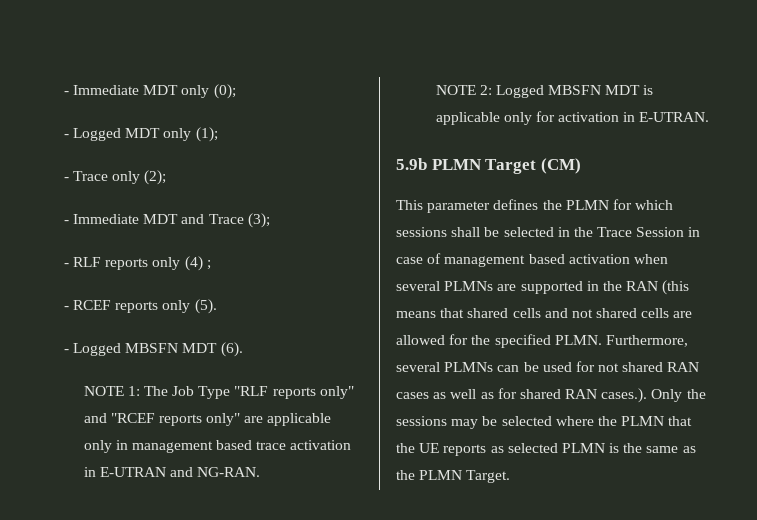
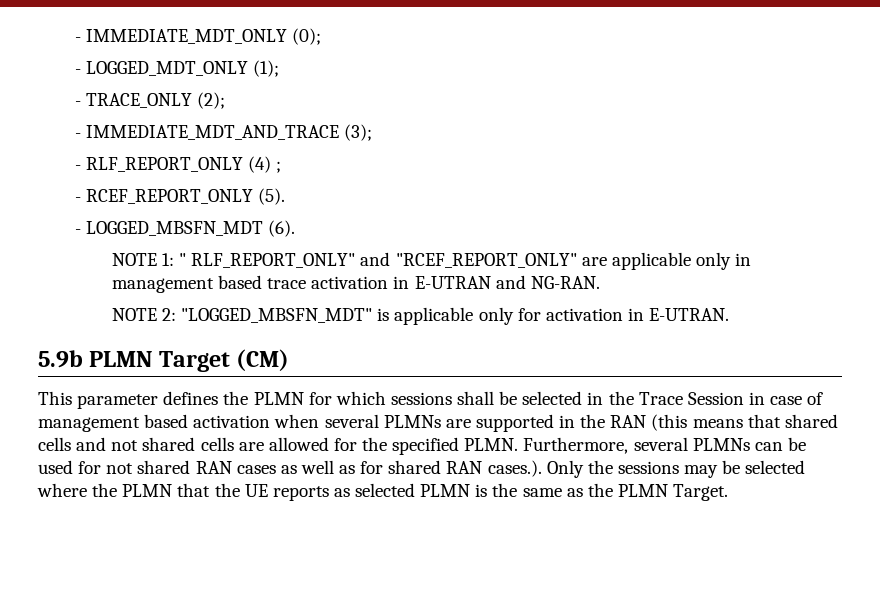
- - Immediate MDT only (0);
+ - IMMEDIATE_MDT_ONLY (0);
- - Logged MDT only (1);
+ - LOGGED_MDT_ONLY (1);
- - Trace only (2);
+ - TRACE_ONLY (2);
- - Immediate MDT and Trace (3);
+ - IMMEDIATE_MDT_AND_TRACE (3);
- - RLF reports only (4) ;
+ - RLF_REPORT_ONLY (4) ;
- - RCEF reports only (5).
+ - RCEF_REPORT_ONLY (5).
- - Logged MBSFN MDT (6).
+ - LOGGED_MBSFN_MDT (6).
- NOTE 1: The Job Type "RLF reports only" and "RCEF reports only" are applicable only in management based trace activation in E-UTRAN and NG-RAN.
+ NOTE 1: " RLF_REPORT_ONLY" and "RCEF_REPORT_ONLY" are applicable only in management based trace activation in E-UTRAN and NG-RAN.
- NOTE 2: Logged MBSFN MDT is applicable only for activation in E-UTRAN.
+ NOTE 2: "LOGGED_MBSFN_MDT" is applicable only for activation in E-UTRAN.

